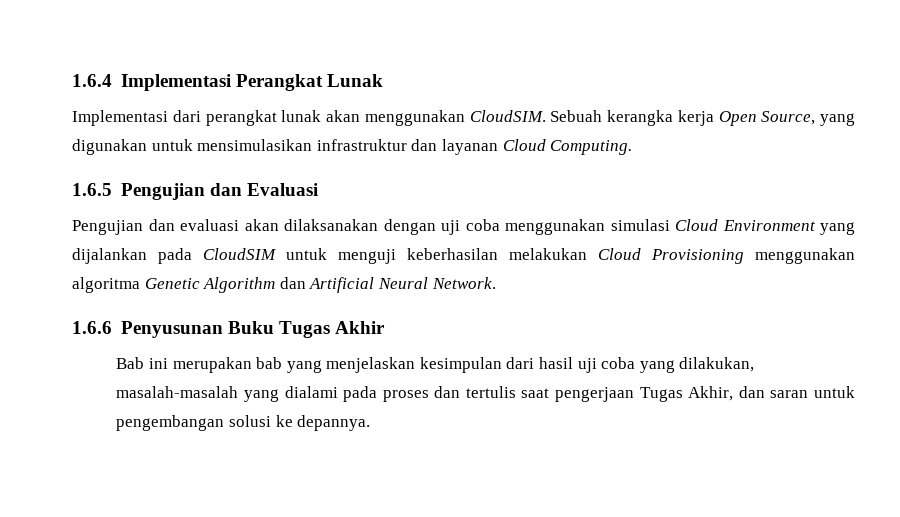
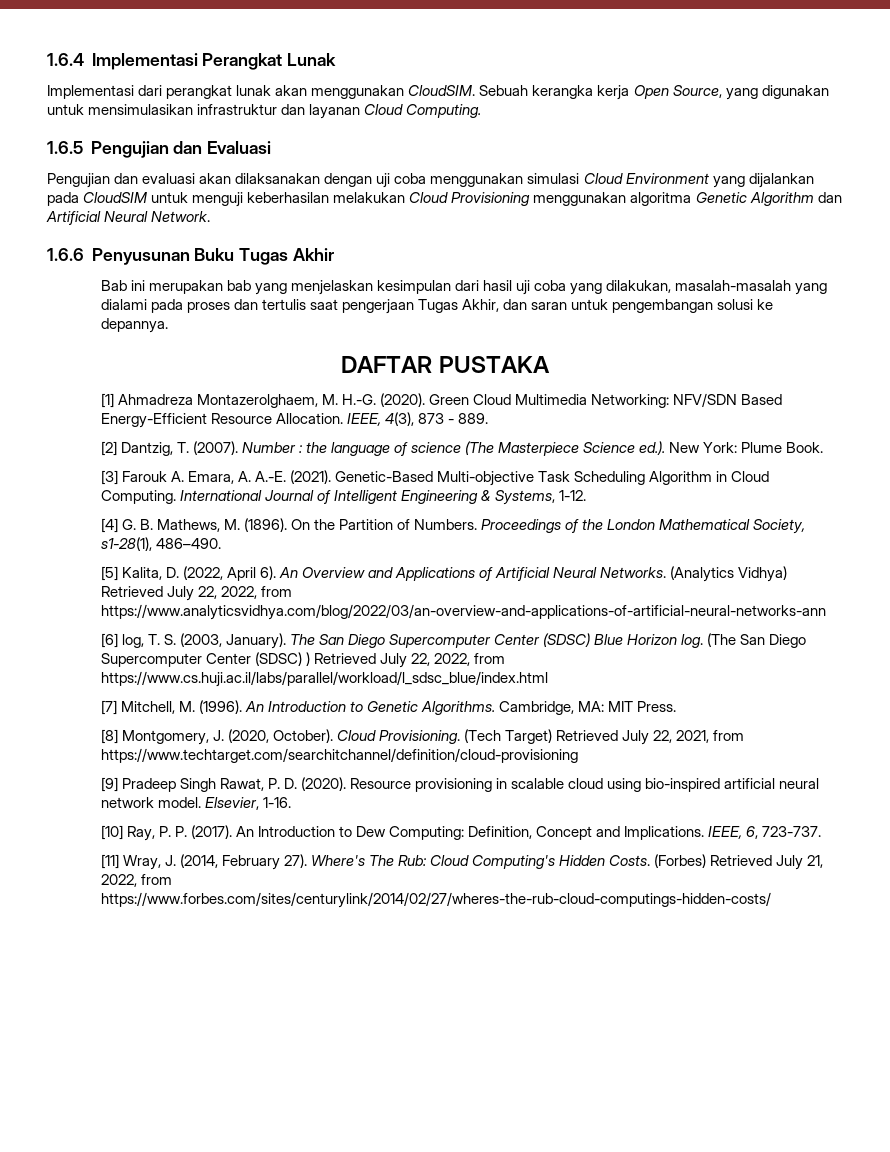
+ DAFTAR PUSTAKA
+ [1] Ahmadreza Montazerolghaem, M. H.-G. (2020). Green Cloud Multimedia Networking: NFV/SDN Based Energy-Efficient Resource Allocation. IEEE, 4(3), 873 - 889.
+ [2] Dantzig, T. (2007). Number : the language of science (The Masterpiece Science ed.). New York: Plume Book.
+ [3] Farouk A. Emara, A. A.-E. (2021). Genetic-Based Multi-objective Task Scheduling Algorithm in Cloud Computing. International Journal of Intelligent Engineering & Systems, 1-12.
+ [4] G. B. Mathews, M. (1896). On the Partition of Numbers. Proceedings of the London Mathematical Society, s1-28(1), 486–490.
+ [5] Kalita, D. (2022, April 6). An Overview and Applications of Artificial Neural Networks. (Analytics Vidhya) Retrieved July 22, 2022, from https://www.analyticsvidhya.com/blog/2022/03/an-overview-and-applications-of-artificial-neural-networks-ann
+ [6] log, T. S. (2003, January). The San Diego Supercomputer Center (SDSC) Blue Horizon log. (The San Diego Supercomputer Center (SDSC) ) Retrieved July 22, 2022, from https://www.cs.huji.ac.il/labs/parallel/workload/l_sdsc_blue/index.html
+ [7] Mitchell, M. (1996). An Introduction to Genetic Algorithms. Cambridge, MA: MIT Press.
+ [8] Montgomery, J. (2020, October). Cloud Provisioning. (Tech Target) Retrieved July 22, 2021, from https://www.techtarget.com/searchitchannel/definition/cloud-provisioning
+ [9] Pradeep Singh Rawat, P. D. (2020). Resource provisioning in scalable cloud using bio-inspired artificial neural network model. Elsevier, 1-16.
+ [10] Ray, P. P. (2017). An Introduction to Dew Computing: Definition, Concept and Implications. IEEE, 6, 723-737.
+ [11] Wray, J. (2014, February 27). Where's The Rub: Cloud Computing's Hidden Costs. (Forbes) Retrieved July 21, 2022, from https://www.forbes.com/sites/centurylink/2014/02/27/wheres-the-rub-cloud-computings-hidden-costs/

